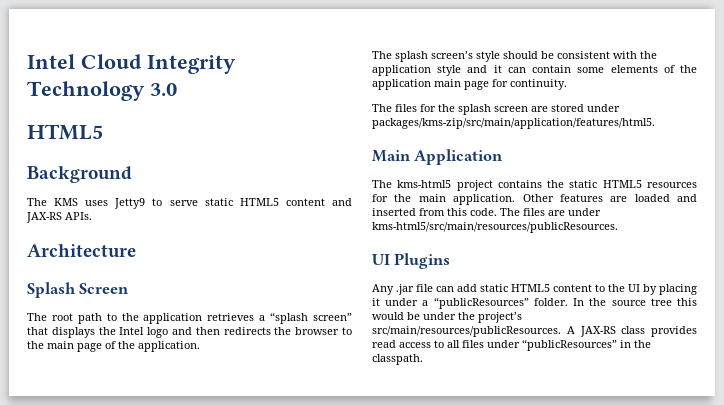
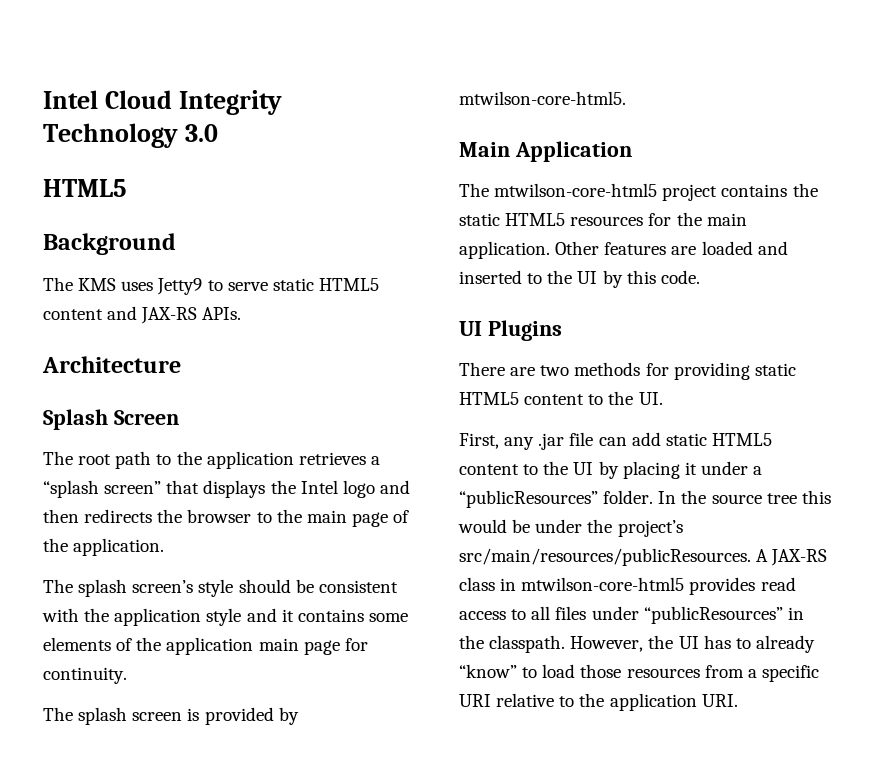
- The splash screen’s style should be consistent with the application style and it can contain some elements of the application main page for continuity.
+ The splash screen’s style should be consistent with the application style and it contains some elements of the application main page for continuity.
- The files for the splash screen are stored under packages/kms-zip/src/main/application/features/html5.
+ The splash screen is provided by mtwilson-core-html5.
- The kms-html5 project contains the static HTML5 resources for the main application.
+ The mtwilson-core-html5 project contains the static HTML5 resources for the main application.
- Other features are loaded and inserted from this code. The files are under kms-html5/src/main/resources/publicResources.
+ Other features are loaded and inserted to the UI by this code.
  UI Plugins
- Any .jar file can add static HTML5 content to the UI by placing it under a “publicResources” folder.
+ There are two methods for providing static HTML5 content to the UI.
+ First, any .jar file can add static HTML5 content to the UI by placing it under a “publicResources” folder.
- A JAX-RS class provides read access to all files under “publicResources” in the classpath.
+ A JAX-RS class in mtwilson-core-html5 provides read access to all files under “publicResources” in the classpath.
+ However, the UI has to already “know” to load those resources from a specific URI relative to the application URI.

